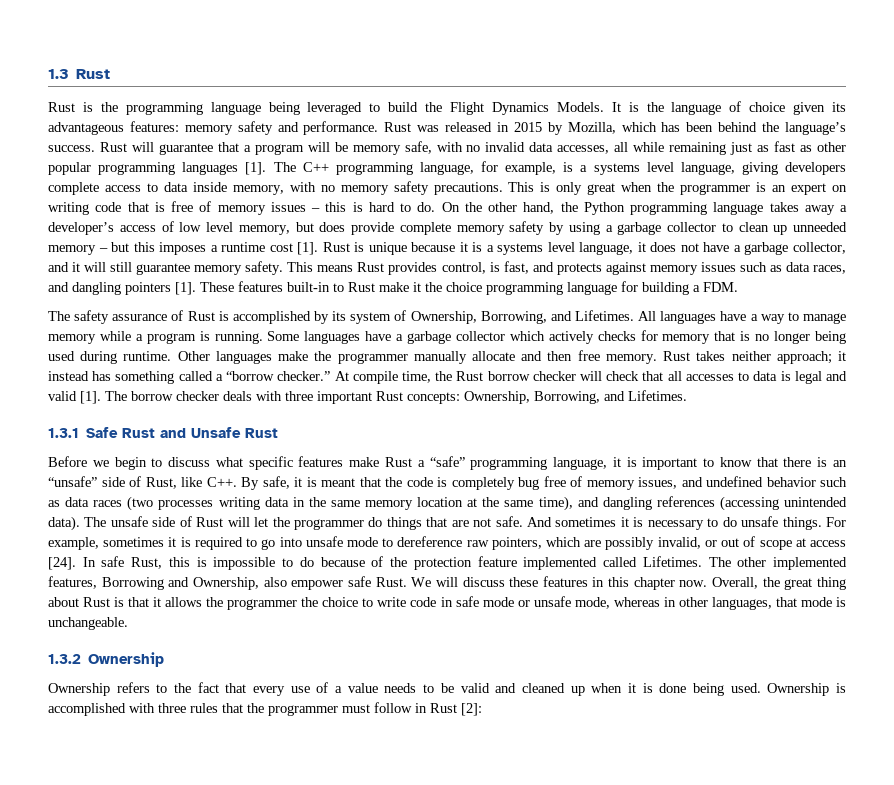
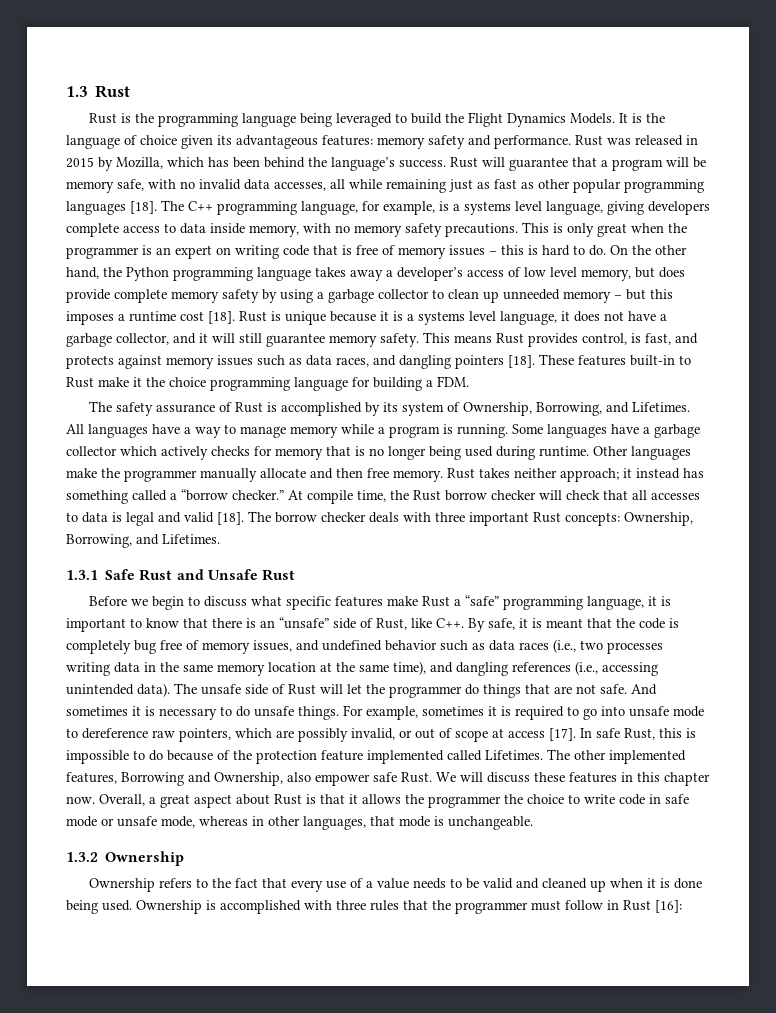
- Rust will guarantee that a program will be memory safe, with no invalid data accesses, all while remaining just as fast as other popular programming languages [1].
+ Rust will guarantee that a program will be memory safe, with no invalid data accesses, all while remaining just as fast as other popular programming languages [18].
- On the other hand, the Python programming language takes away a developer’s access of low level memory, but does provide complete memory safety by using a garbage collector to clean up unneeded memory – but this imposes a runtime cost [1].
+ On the other hand, the Python programming language takes away a developer’s access of low level memory, but does provide complete memory safety by using a garbage collector to clean up unneeded memory – but this imposes a runtime cost [18].
- This means Rust provides control, is fast, and protects against memory issues such as data races, and dangling pointers [1].
+ This means Rust provides control, is fast, and protects against memory issues such as data races, and dangling pointers [18].
- At compile time, the Rust borrow checker will check that all accesses to data is legal and valid [1].
+ At compile time, the Rust borrow checker will check that all accesses to data is legal and valid [18].
- Before we begin to discuss what specific features make Rust a “safe” programming language, it is important to know that there is an “unsafe” side of Rust, like C++. By safe, it is meant that the code is completely bug free of memory issues, and undefined behavior such as data races (two processes writing data in the same memory location at the same time), and dangling references (accessing unintended data).
+ Before we begin to discuss what specific features make Rust a “safe” programming language, it is important to know that there is an “unsafe” side of Rust, like C++. By safe, it is meant that the code is completely bug free of memory issues, and undefined behavior such as data races (i.e., two processes writing data in the same memory location at the same time), and dangling references (i.e., accessing unintended data).
- For example, sometimes it is required to go into unsafe mode to dereference raw pointers, which are possibly invalid, or out of scope at access [24].
+ For example, sometimes it is required to go into unsafe mode to dereference raw pointers, which are possibly invalid, or out of scope at access [17].
- Overall, the great thing about Rust is that it allows the programmer the choice to write code in safe mode or unsafe mode, whereas in other languages, that mode is unchangeable.
+ Overall, a great aspect about Rust is that it allows the programmer the choice to write code in safe mode or unsafe mode, whereas in other languages, that mode is unchangeable.
- Ownership is accomplished with three rules that the programmer must follow in Rust [2]:
+ Ownership is accomplished with three rules that the programmer must follow in Rust [16]:

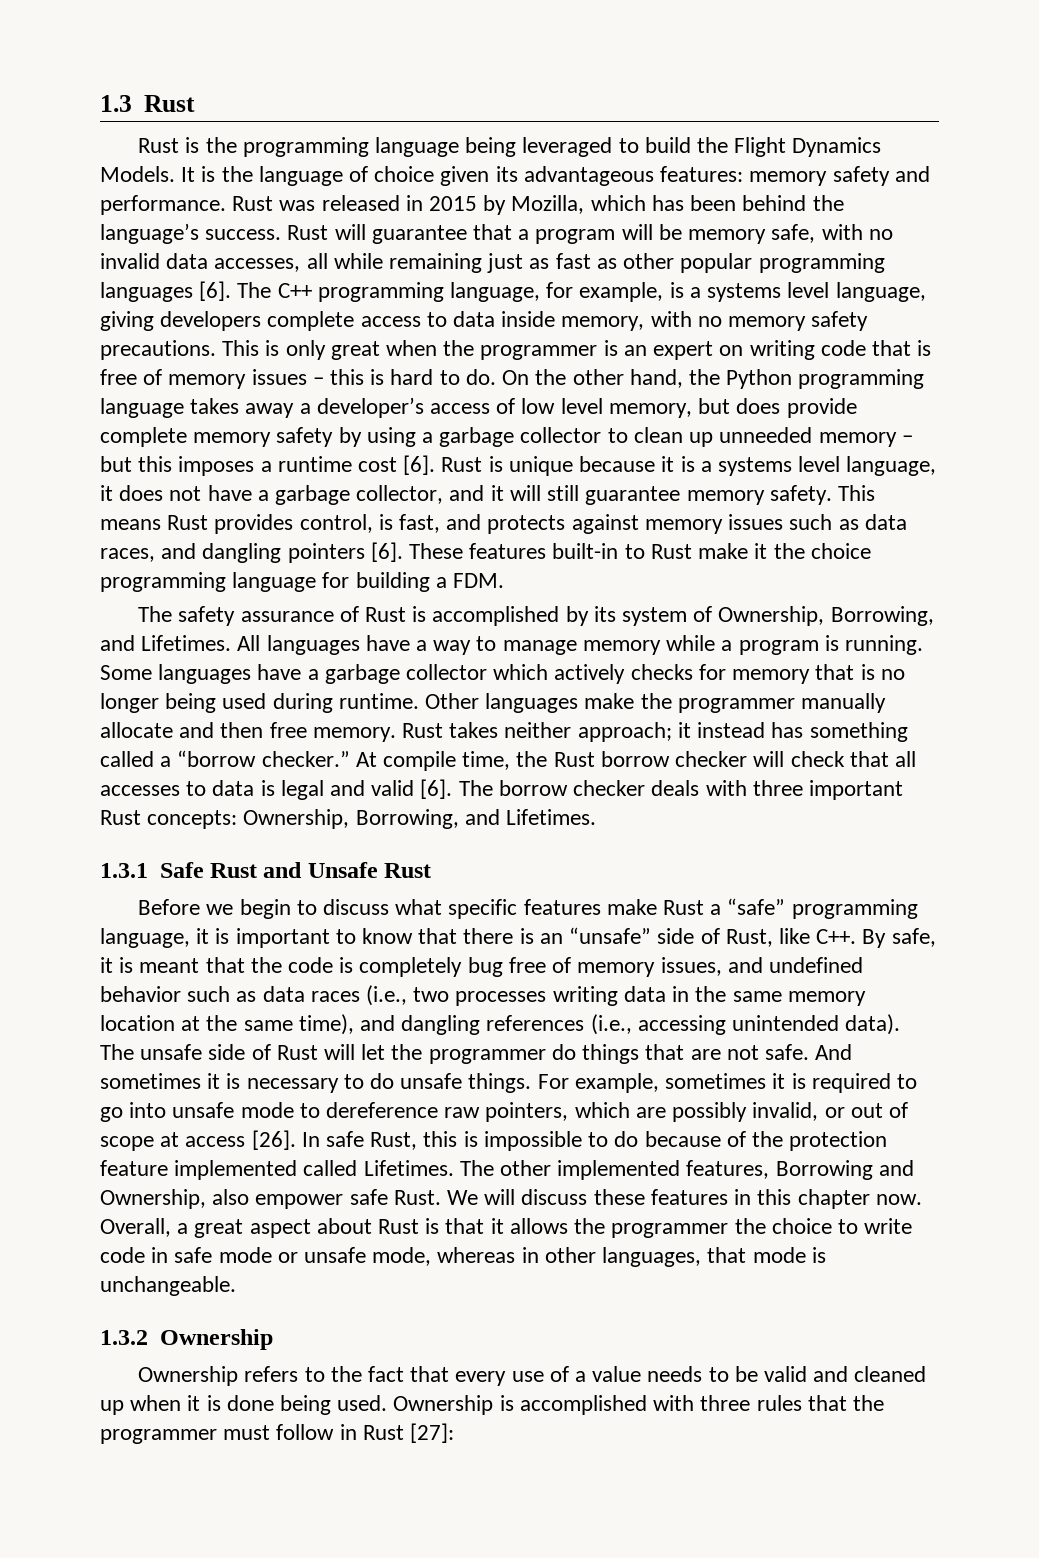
- Rust will guarantee that a program will be memory safe, with no invalid data accesses, all while remaining just as fast as other popular programming languages [18].
+ Rust will guarantee that a program will be memory safe, with no invalid data accesses, all while remaining just as fast as other popular programming languages [6].
- On the other hand, the Python programming language takes away a developer’s access of low level memory, but does provide complete memory safety by using a garbage collector to clean up unneeded memory – but this imposes a runtime cost [18].
+ On the other hand, the Python programming language takes away a developer’s access of low level memory, but does provide complete memory safety by using a garbage collector to clean up unneeded memory – but this imposes a runtime cost [6].
- This means Rust provides control, is fast, and protects against memory issues such as data races, and dangling pointers [18].
+ This means Rust provides control, is fast, and protects against memory issues such as data races, and dangling pointers [6].
- At compile time, the Rust borrow checker will check that all accesses to data is legal and valid [18].
+ At compile time, the Rust borrow checker will check that all accesses to data is legal and valid [6].
- For example, sometimes it is required to go into unsafe mode to dereference raw pointers, which are possibly invalid, or out of scope at access [17].
+ For example, sometimes it is required to go into unsafe mode to dereference raw pointers, which are possibly invalid, or out of scope at access [26].
- Ownership is accomplished with three rules that the programmer must follow in Rust [16]:
+ Ownership is accomplished with three rules that the programmer must follow in Rust [27]:

